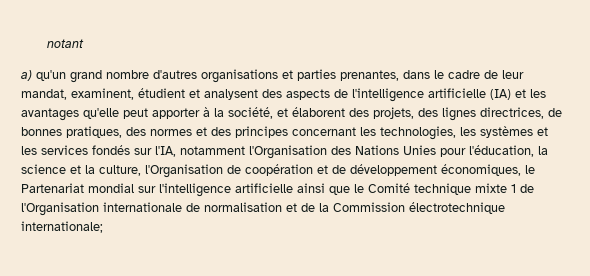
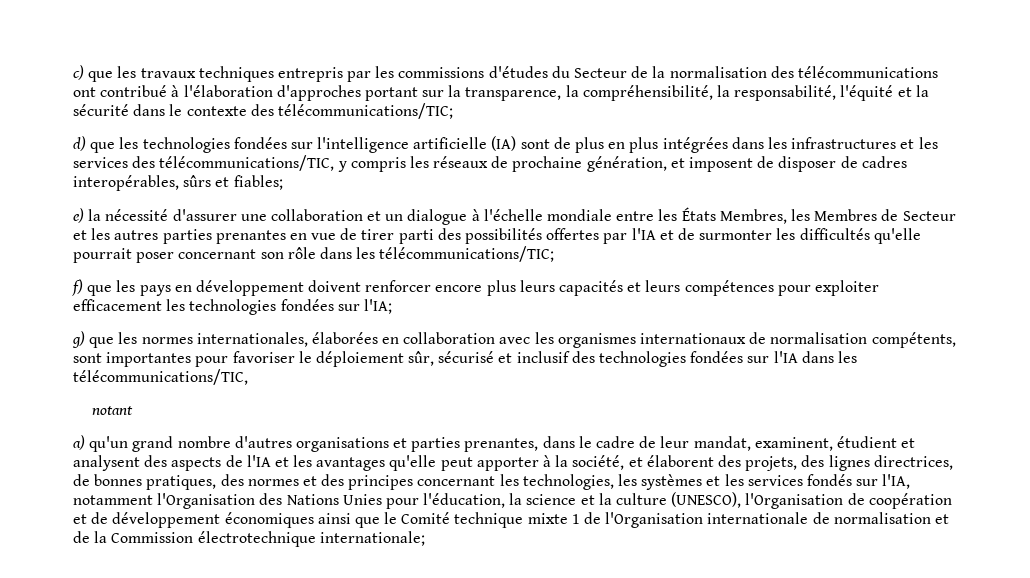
+ c) que les travaux techniques entrepris par les commissions d'études du Secteur de la normalisation des télécommunications ont contribué à l'élaboration d'approches portant sur la transparence, la compréhensibilité, la responsabilité, l'équité et la sécurité dans le contexte des télécommunications/TIC;
+ d) que les technologies fondées sur l'intelligence artificielle (IA) sont de plus en plus intégrées dans les infrastructures et les services des télécommunications/TIC, y compris les réseaux de prochaine génération, et imposent de disposer de cadres interopérables, sûrs et fiables;
+ e) la nécessité d'assurer une collaboration et un dialogue à l'échelle mondiale entre les États Membres, les Membres de Secteur et les autres parties prenantes en vue de tirer parti des possibilités offertes par l'IA et de surmonter les difficultés qu'elle pourrait poser concernant son rôle dans les télécommunications/TIC;
+ f) que les pays en développement doivent renforcer encore plus leurs capacités et leurs compétences pour exploiter efficacement les technologies fondées sur l'IA;
+ g) que les normes internationales, élaborées en collaboration avec les organismes internationaux de normalisation compétents, sont importantes pour favoriser le déploiement sûr, sécurisé et inclusif des technologies fondées sur l'IA dans les télécommunications/TIC,
- a) qu'un grand nombre d'autres organisations et parties prenantes, dans le cadre de leur mandat, examinent, étudient et analysent des aspects de l'intelligence artificielle (IA) et les avantages qu'elle peut apporter à la société, et élaborent des projets, des lignes directrices, de bonnes pratiques, des normes et des principes concernant les technologies, les systèmes et les services fondés sur l'IA, notamment l'Organisation des Nations Unies pour l'éducation, la science et la culture, l'Organisation de coopération et de développement économiques, le Partenariat mondial sur l'intelligence artificielle ainsi que le Comité technique mixte 1 de l'Organisation internationale de normalisation et de la Commission électrotechnique internationale;
+ a) qu'un grand nombre d'autres organisations et parties prenantes, dans le cadre de leur mandat, examinent, étudient et analysent des aspects de l'IA et les avantages qu'elle peut apporter à la société, et élaborent des projets, des lignes directrices, de bonnes pratiques, des normes et des principes concernant les technologies, les systèmes et les services fondés sur l'IA, notamment l'Organisation des Nations Unies pour l'éducation, la science et la culture (UNESCO), l'Organisation de coopération et de développement économiques ainsi que le Comité technique mixte 1 de l'Organisation internationale de normalisation et de la Commission électrotechnique internationale;

